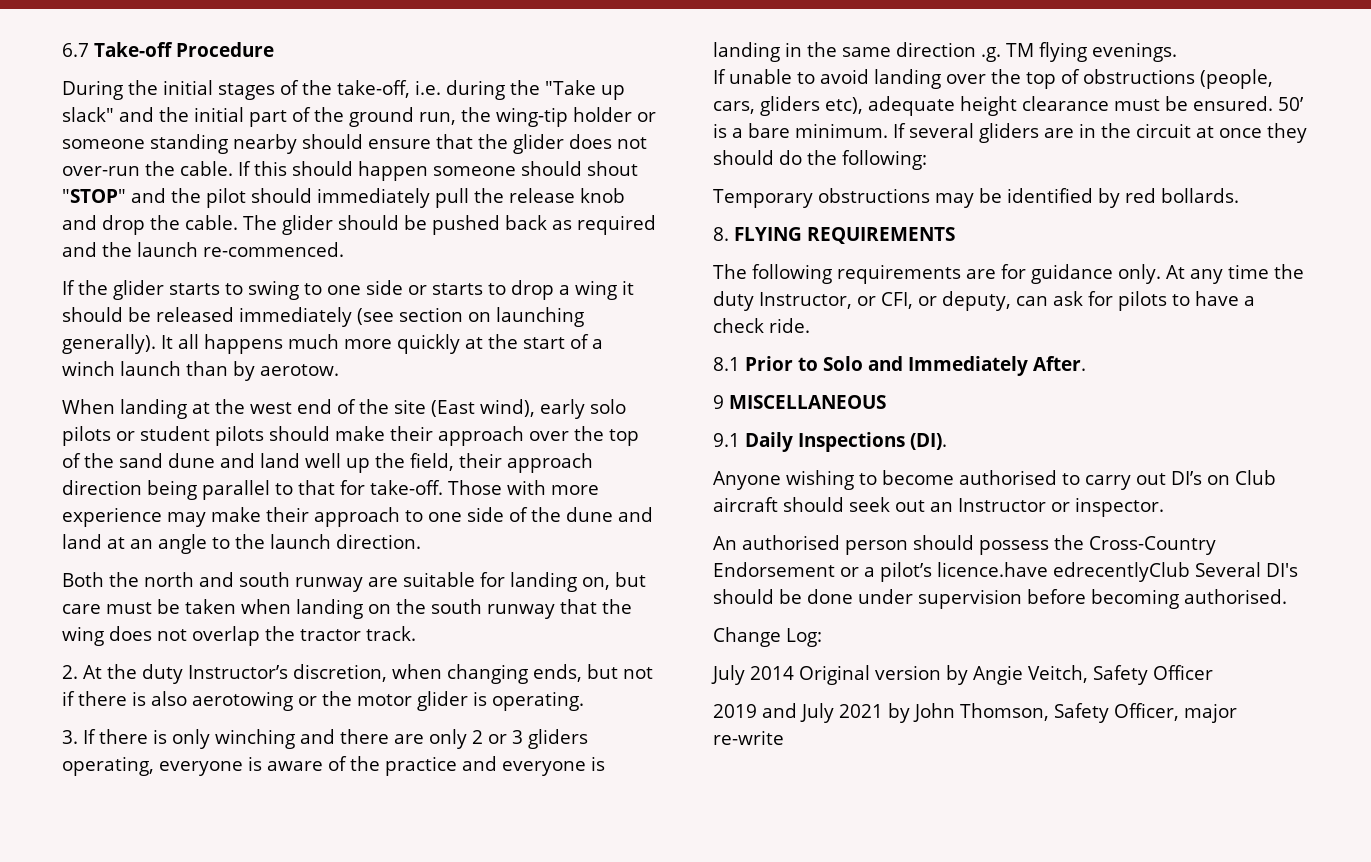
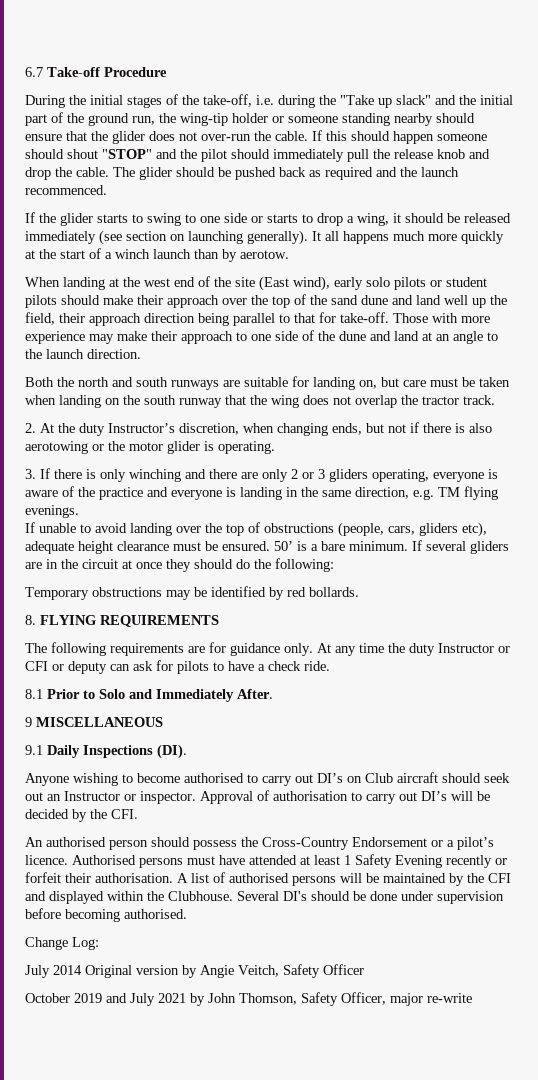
- The glider should be pushed back as required and the launch re-commenced.
+ The glider should be pushed back as required and the launch recommenced.
- If the glider starts to swing to one side or starts to drop a wing it should be released immediately (see section on launching generally).
+ If the glider starts to swing to one side or starts to drop a wing, it should be released immediately (see section on launching generally).
- Both the north and south runway are suitable for landing on, but care must be taken when landing on the south runway that the wing does not overlap the tractor track.
+ Both the north and south runways are suitable for landing on, but care must be taken when landing on the south runway that the wing does not overlap the tractor track.
- 3. If there is only winching and there are only 2 or 3 gliders operating, everyone is aware of the practice and everyone is landing in the same direction .g. TM flying evenings.
+ 3. If there is only winching and there are only 2 or 3 gliders operating, everyone is aware of the practice and everyone is landing in the same direction, e.g. TM flying evenings.
- At any time the duty Instructor, or CFI, or deputy, can ask for pilots to have a check ride.
+ At any time the duty Instructor or CFI or deputy can ask for pilots to have a check ride.
+ Approval of authorisation to carry out DI’s will be decided by the CFI.
- An authorised person should possess the Cross-Country Endorsement or a pilot’s licence.have edrecentlyClub Several DI's should be done under supervision before becoming authorised.
+ An authorised person should possess the Cross-Country Endorsement or a pilot’s licence. Authorised persons must have attended at least 1 Safety Evening recently or forfeit their authorisation. A list of authorised persons will be maintained by the CFI and displayed within the Clubhouse. Several DI's should be done under supervision before becoming authorised.
- 2019 and July 2021 by John Thomson, Safety Officer, major re-write
+ October 2019 and July 2021 by John Thomson, Safety Officer, major re-write

